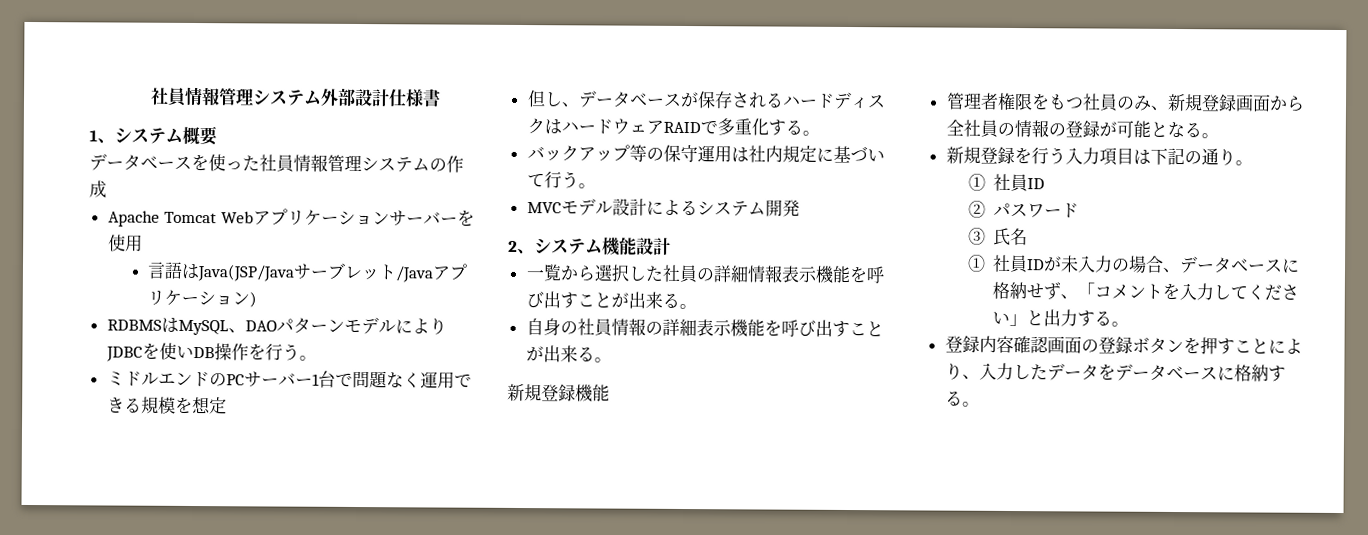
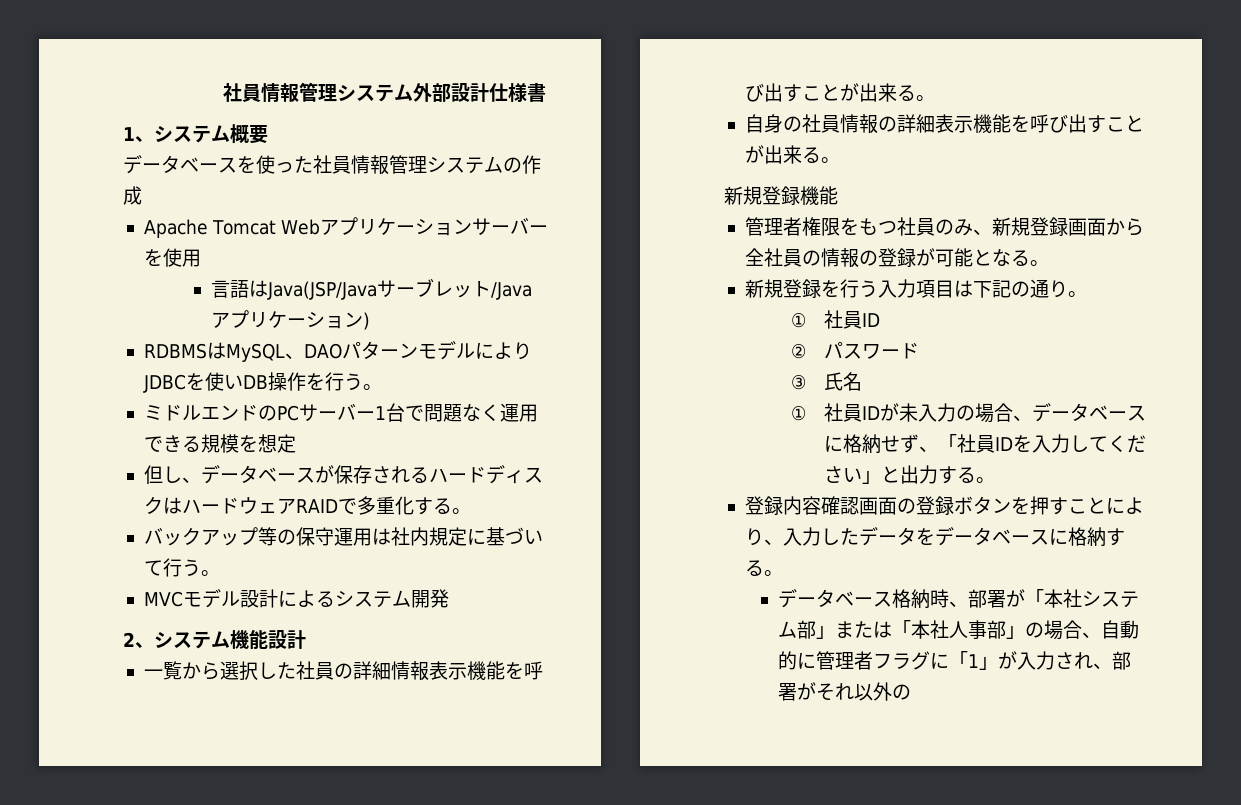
- ①社員IDが未入力の場合、データベースに格納せず、「コメントを入力してください」と出力する。
+ ①社員IDが未入力の場合、データベースに格納せず、「社員IDを入力してください」と出力する。
+ データベース格納時、部署が「本社システム部」または「本社人事部」の場合、自動的に管理者フラグに「1」が入力され、部署がそれ以外の

